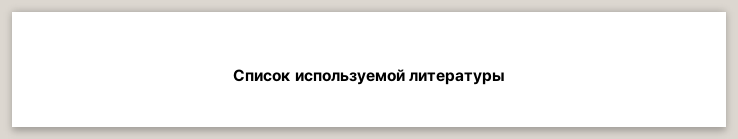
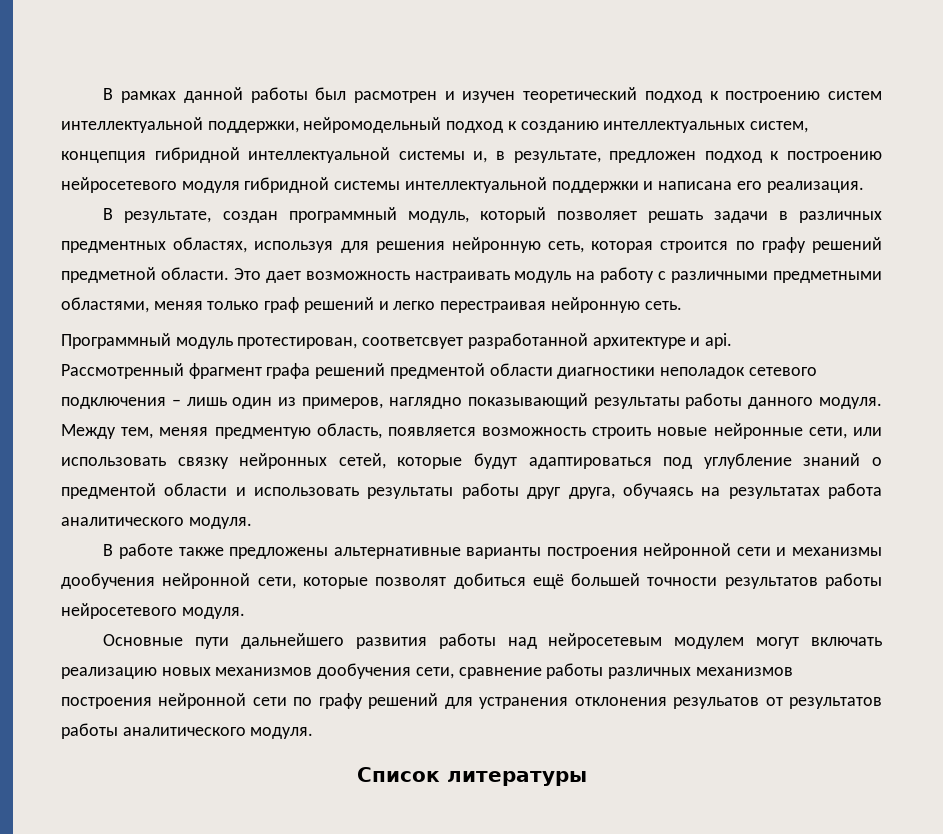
- Список используемой литературы
+ В рамках данной работы был расмотрен и изучен теоретический подход к построению систем интеллектуальной поддержки, нейромодельный подход к созданию интеллектуальных систем, концепция гибридной интеллектуальной системы и, в результате, предложен подход к построению нейросетевого модуля гибридной системы интеллектуальной поддержки и написана его реализация.
+ В результате, создан программный модуль, который позволяет решать задачи в различных предментных областях, используя для решения нейронную сеть, которая строится по графу решений предметной области. Это дает возможность настраивать модуль на работу с различными предметными областями, меняя только граф решений и легко перестраивая нейронную сеть.
+ Программный модуль протестирован, соответсвует разработанной архитектуре и api.
+ Рассмотренный фрагмент графа решений предментой области диагностики неполадок сетевого подключения – лишь один из примеров, наглядно показывающий результаты работы данного модуля. Между тем, меняя предментую область, появляется возможность строить новые нейронные сети, или использовать связку нейронных сетей, которые будут адаптироваться под углубление знаний о предментой области и использовать результаты работы друг друга, обучаясь на результатах работа аналитического модуля.
+ В работе также предложены альтернативные варианты построения нейронной сети и механизмы дообучения нейронной сети, которые позволят добиться ещё большей точности результатов работы нейросетевого модуля.
+ Основные пути дальнейшего развития работы над нейросетевым модулем могут включать реализацию новых механизмов дообучения сети, сравнение работы различных механизмов построения нейронной сети по графу решений для устранения отклонения резульатов от результатов работы аналитического модуля.
+ Список литературы

